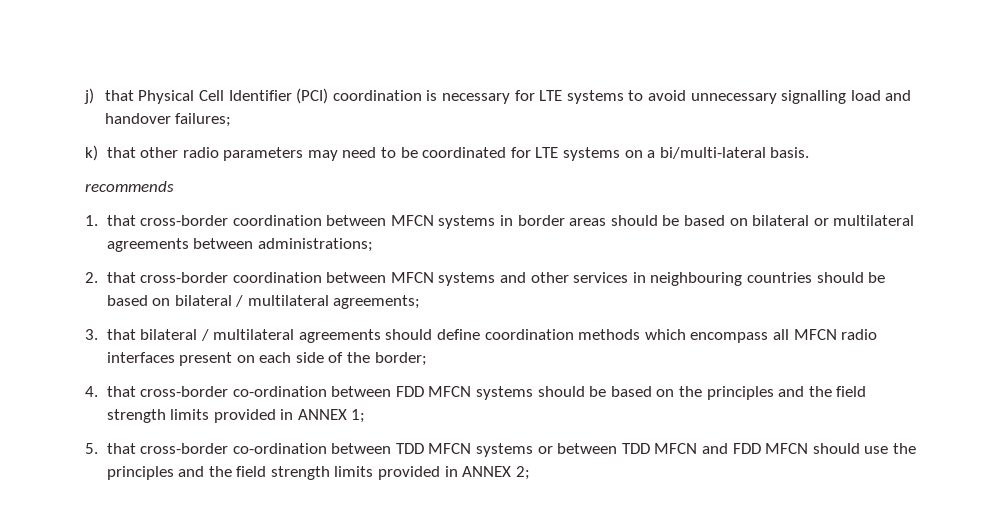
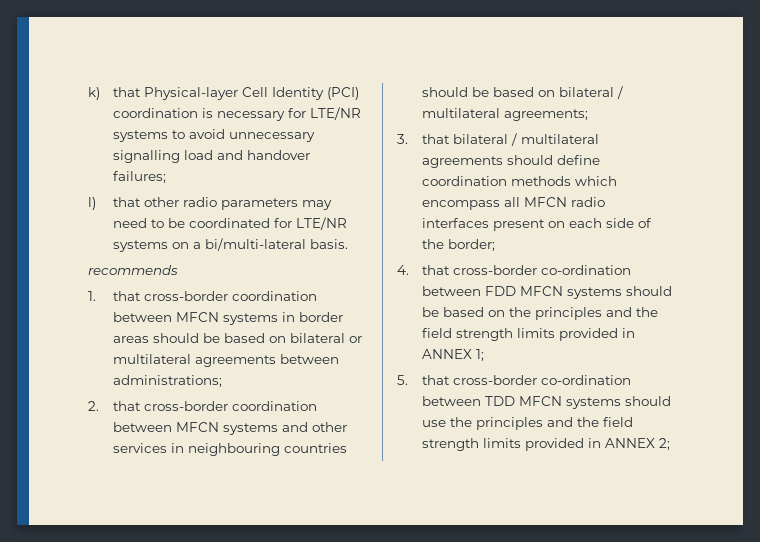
- j) that Physical Cell Identifier (PCI) coordination is necessary for LTE systems to avoid unnecessary signalling load and handover failures;
+ k) that Physical-layer Cell Identity (PCI) coordination is necessary for LTE/NR systems to avoid unnecessary signalling load and handover failures;
- k) that other radio parameters may need to be coordinated for LTE systems on a bi/multi-lateral basis.
+ l) that other radio parameters may need to be coordinated for LTE/NR systems on a bi/multi-lateral basis.
- 5. that cross-border co-ordination between TDD MFCN systems or between TDD MFCN and FDD MFCN should use the principles and the field strength limits provided in ANNEX 2;
+ 5. that cross-border co-ordination between TDD MFCN systems should use the principles and the field strength limits provided in ANNEX 2;

